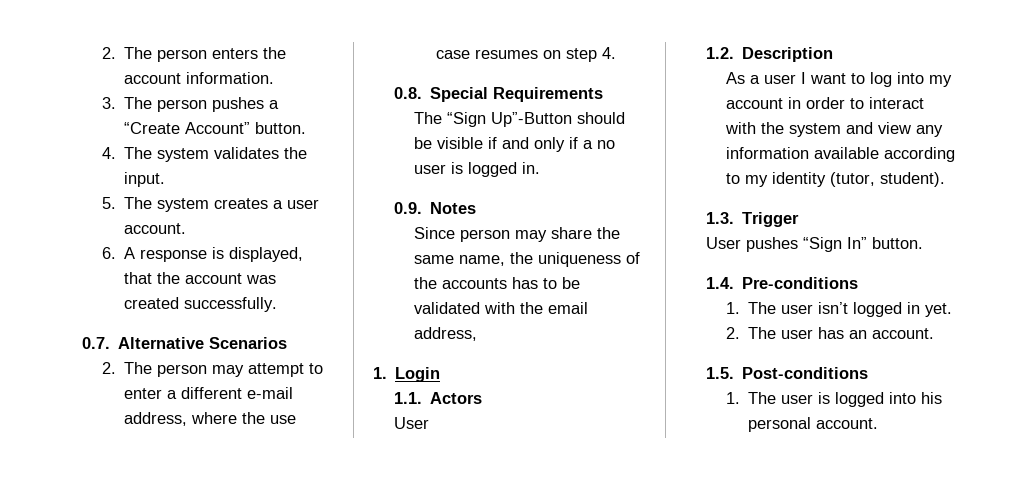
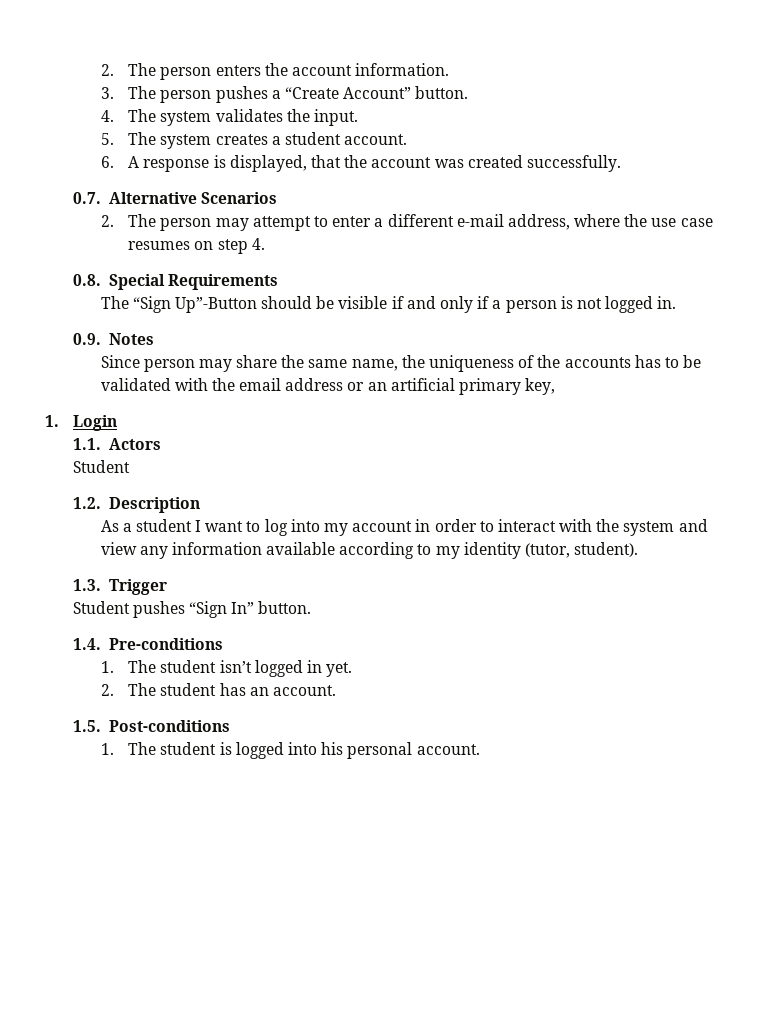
- 5. The system creates a user account.
+ 5. The system creates a student account.
- The “Sign Up”-Button should be visible if and only if a no user is logged in.
+ The “Sign Up”-Button should be visible if and only if a person is not logged in.
- Since person may share the same name, the uniqueness of the accounts has to be validated with the email address,
+ Since person may share the same name, the uniqueness of the accounts has to be validated with the email address or an artificial primary key,
  1.1. Actors
- User
+ Student
- As a user I want to log into my account in order to interact with the system and view any information available according to my identity (tutor, student).
+ As a student I want to log into my account in order to interact with the system and view any information available according to my identity (tutor, student).
- User pushes “Sign In” button.
+ Student pushes “Sign In” button.
- 1. The user isn’t logged in yet.
+ 1. The student isn’t logged in yet.
- 2. The user has an account.
+ 2. The student has an account.
- 1. The user is logged into his personal account.
+ 1. The student is logged into his personal account.

